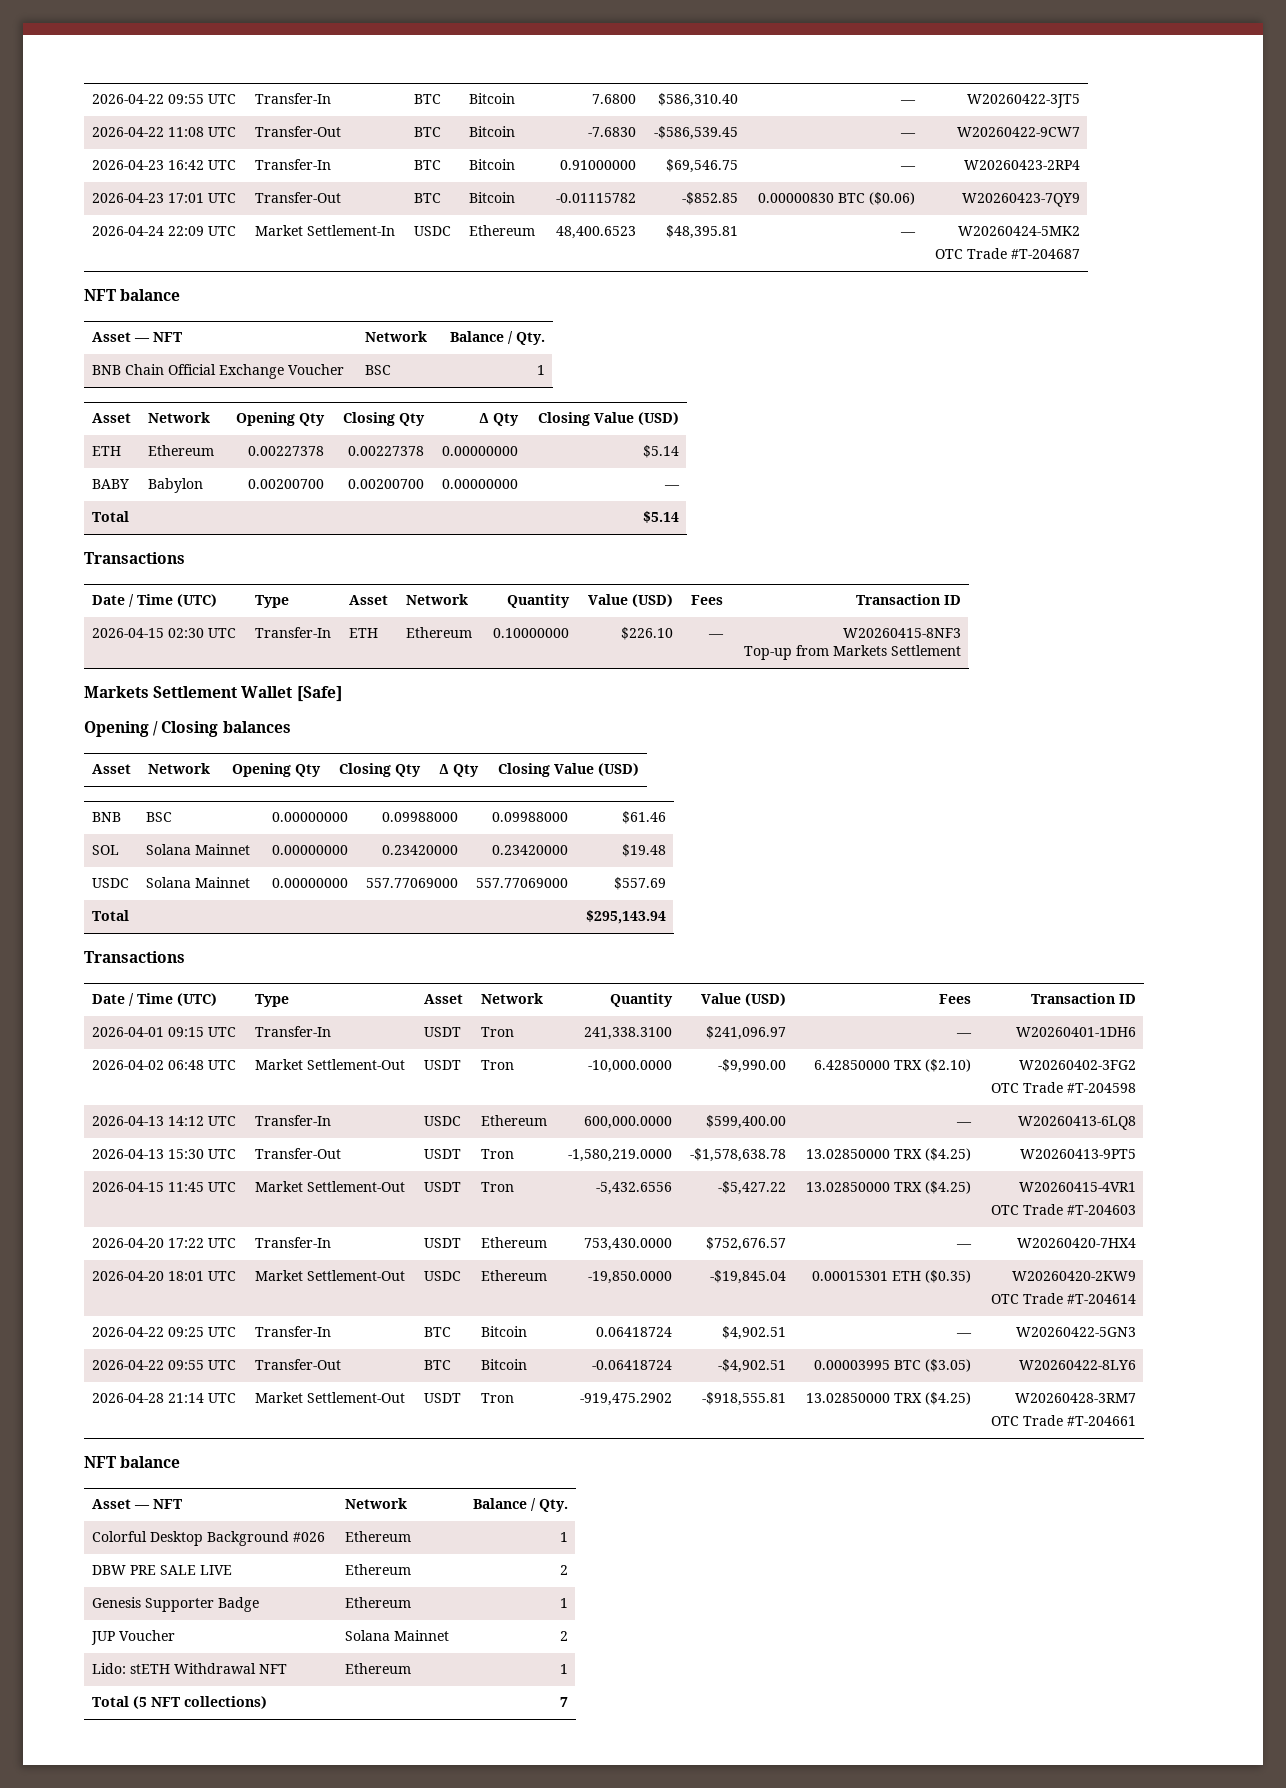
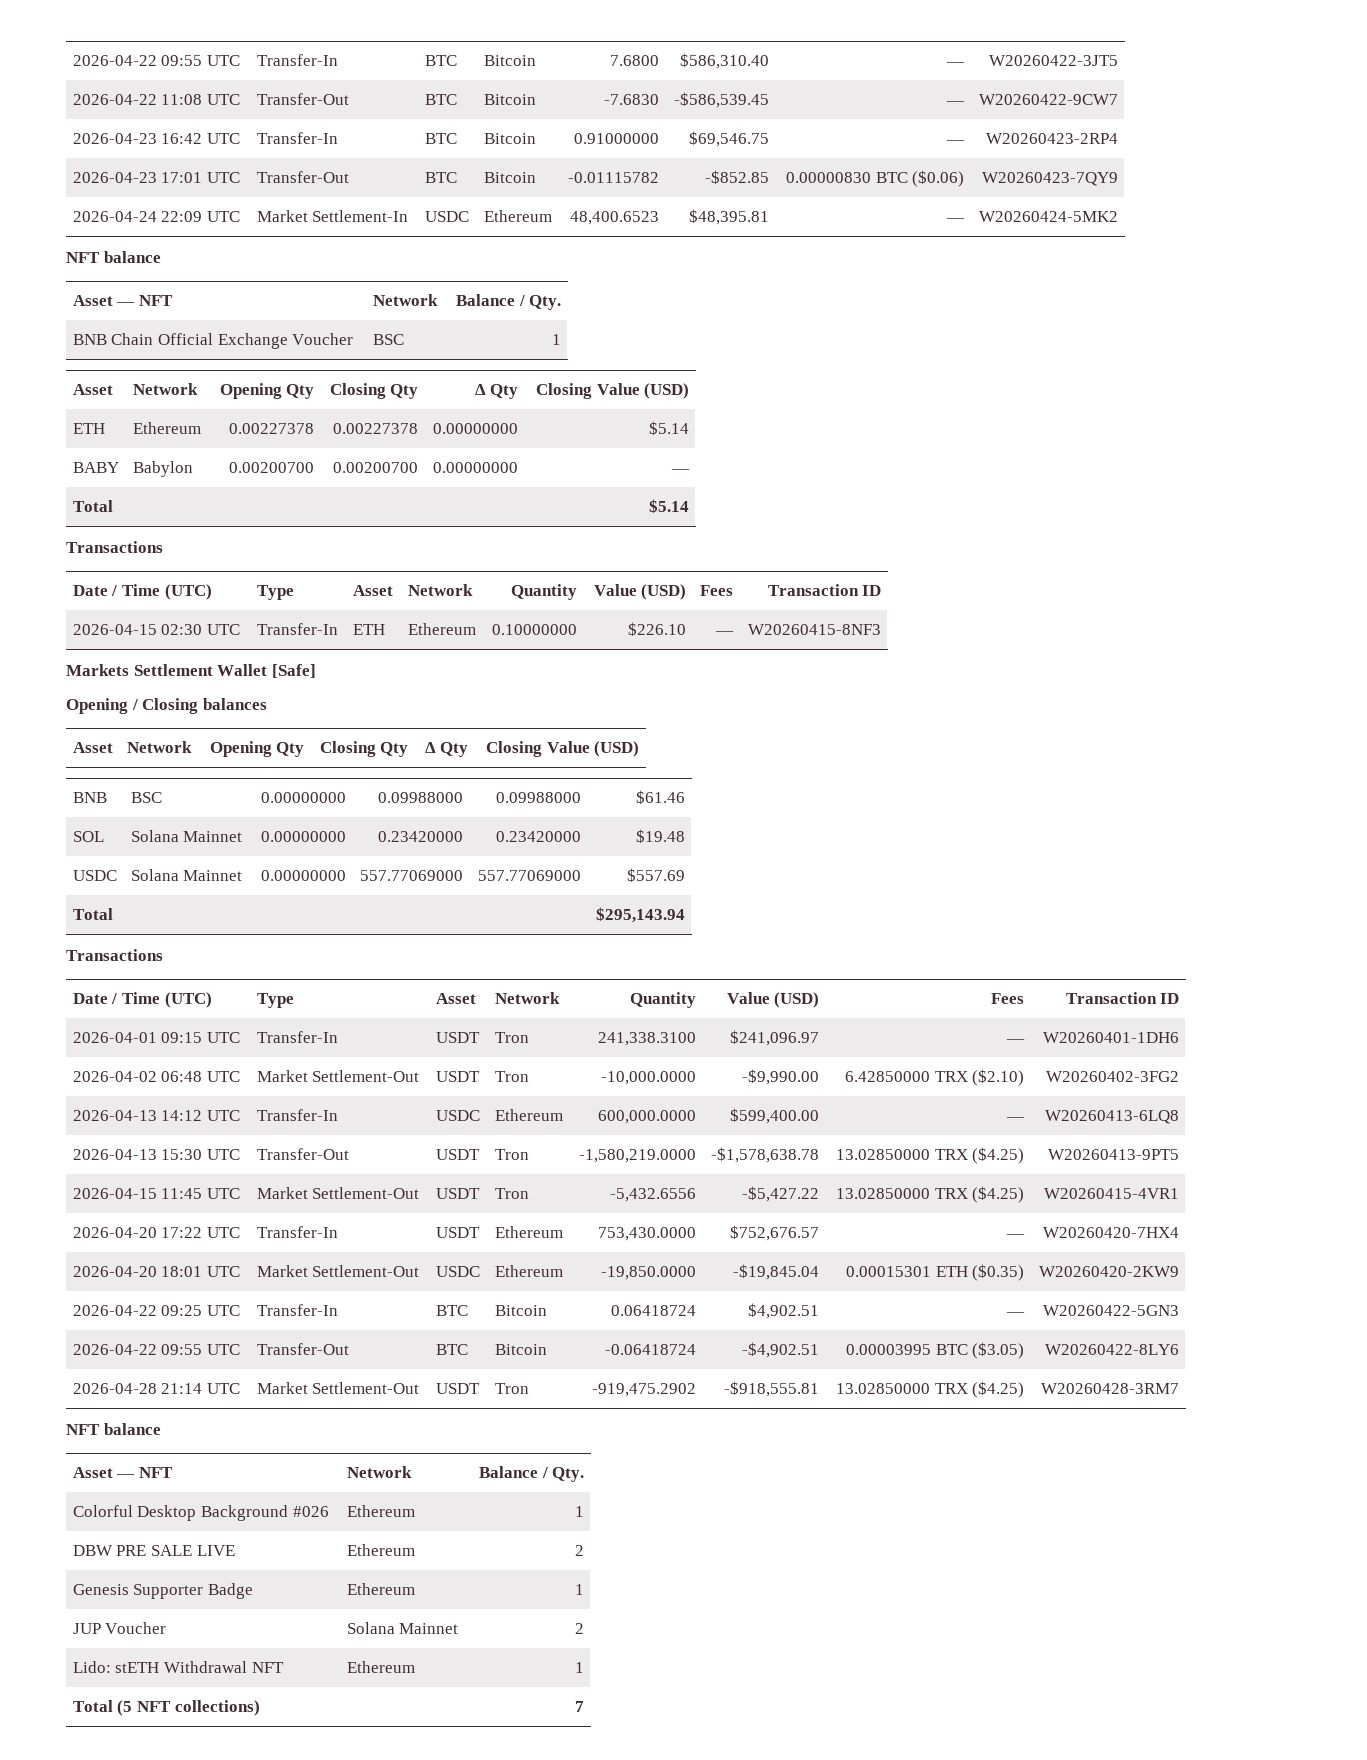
  2026-04-24 22:09 UTC | Market Settlement-In | USDC | Ethereum | 48,400.6523 | $48,395.81 | — | W20260424-5MK2
- OTC Trade #T-204687
  2026-04-15 02:30 UTC | Transfer-In | ETH | Ethereum | 0.10000000 | $226.10 | — | W20260415-8NF3
- Top-up from Markets Settlement
  2026-04-02 06:48 UTC | Market Settlement-Out | USDT | Tron | -10,000.0000 | -$9,990.00 | 6.42850000 TRX ($2.10) | W20260402-3FG2
- OTC Trade #T-204598
  2026-04-15 11:45 UTC | Market Settlement-Out | USDT | Tron | -5,432.6556 | -$5,427.22 | 13.02850000 TRX ($4.25) | W20260415-4VR1
- OTC Trade #T-204603
  2026-04-20 18:01 UTC | Market Settlement-Out | USDC | Ethereum | -19,850.0000 | -$19,845.04 | 0.00015301 ETH ($0.35) | W20260420-2KW9
- OTC Trade #T-204614
  2026-04-28 21:14 UTC | Market Settlement-Out | USDT | Tron | -919,475.2902 | -$918,555.81 | 13.02850000 TRX ($4.25) | W20260428-3RM7
- OTC Trade #T-204661

